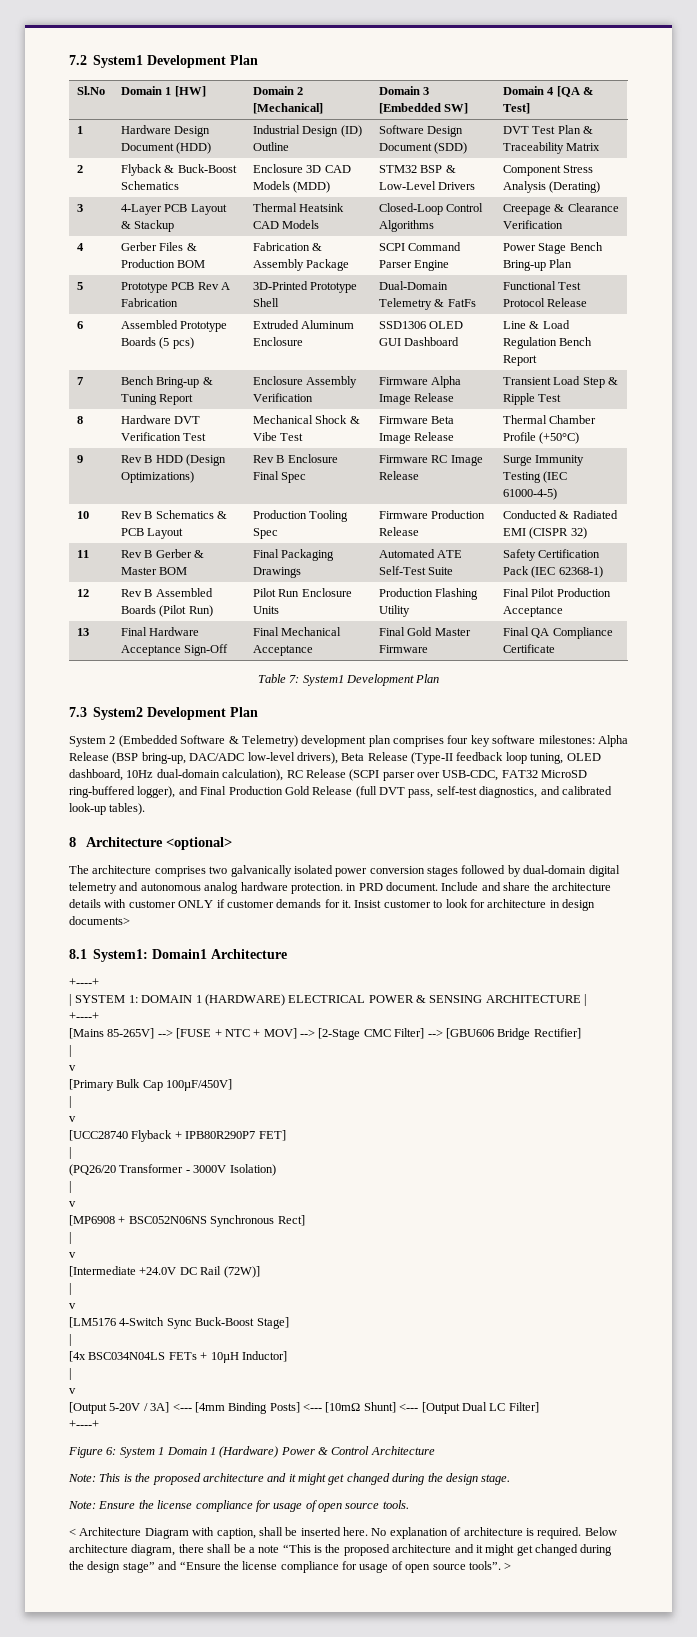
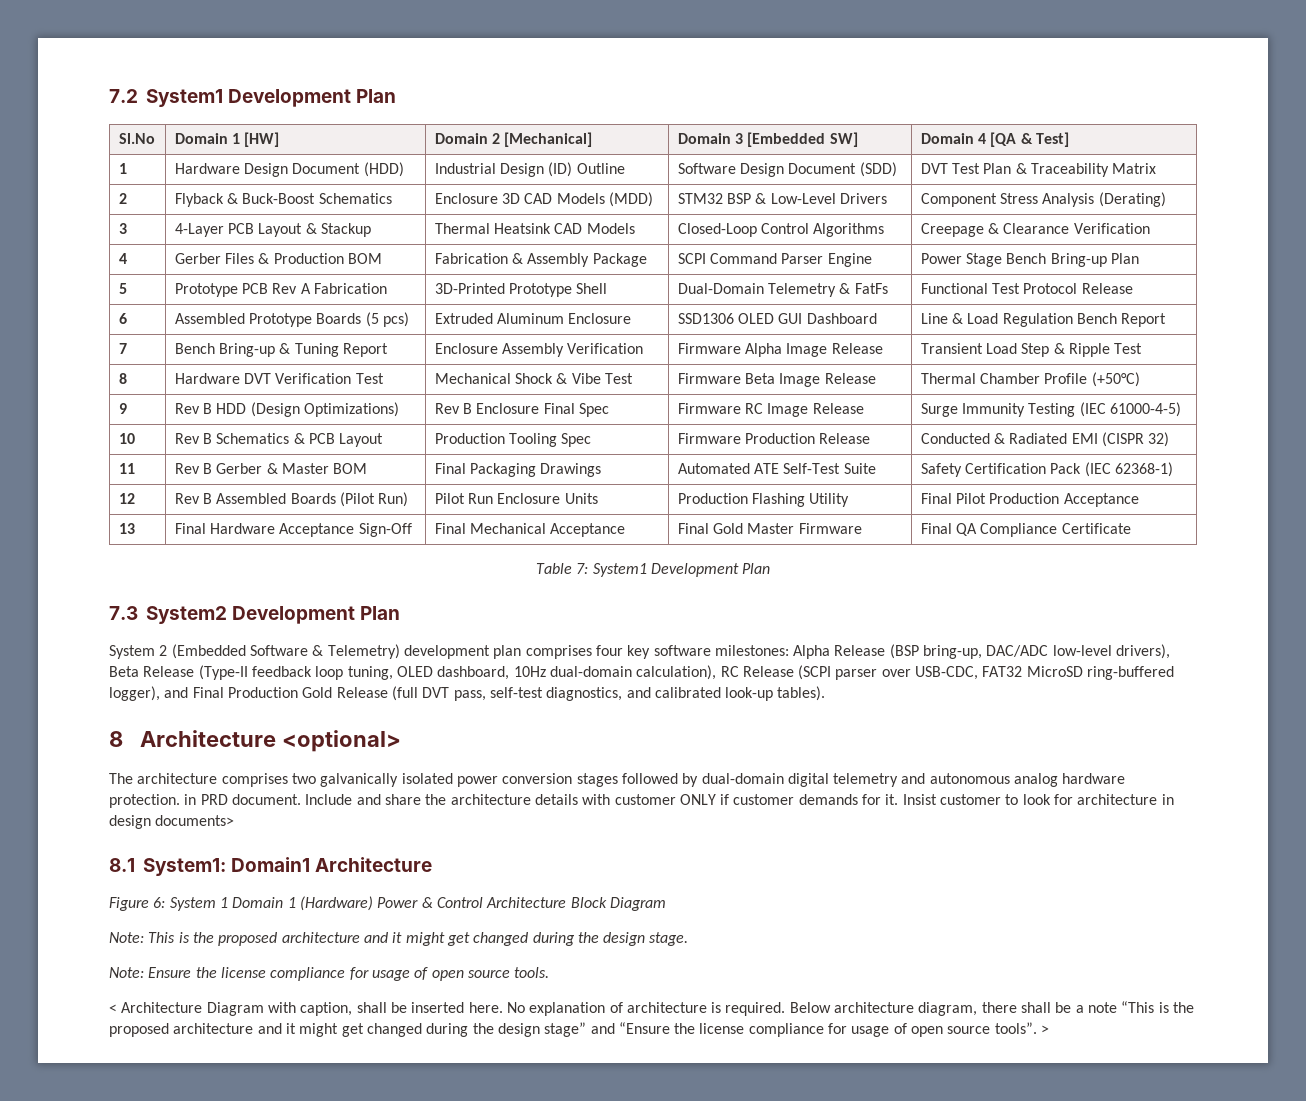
  8.1 System1: Domain1 Architecture
- +----+
- | SYSTEM 1: DOMAIN 1 (HARDWARE) ELECTRICAL POWER & SENSING ARCHITECTURE |
- +----+
- [Mains 85-265V] --> [FUSE + NTC + MOV] --> [2-Stage CMC Filter] --> [GBU606 Bridge Rectifier]
- |
- v
- [Primary Bulk Cap 100µF/450V]
- |
- v
- [UCC28740 Flyback + IPB80R290P7 FET]
- |
- (PQ26/20 Transformer - 3000V Isolation)
- |
- v
- [MP6908 + BSC052N06NS Synchronous Rect]
- |
- v
- [Intermediate +24.0V DC Rail (72W)]
- |
- v
- [LM5176 4-Switch Sync Buck-Boost Stage]
- |
- [4x BSC034N04LS FETs + 10µH Inductor]
- |
- v
- [Output 5-20V / 3A] <--- [4mm Binding Posts] <--- [10mΩ Shunt] <--- [Output Dual LC Filter]
- +----+
- Figure 6: System 1 Domain 1 (Hardware) Power & Control Architecture
+ Figure 6: System 1 Domain 1 (Hardware) Power & Control Architecture Block Diagram

